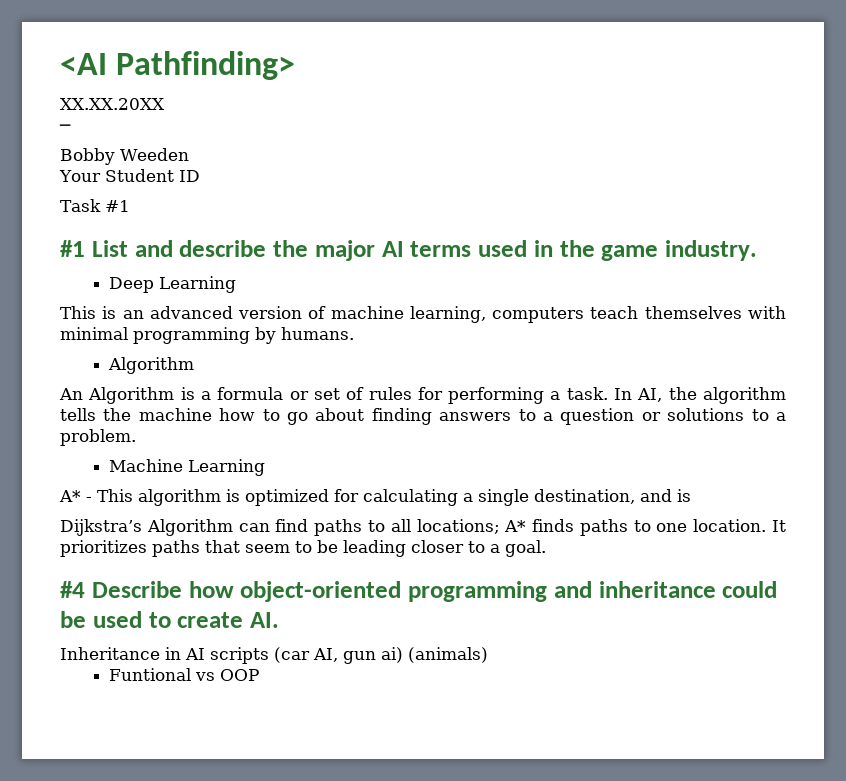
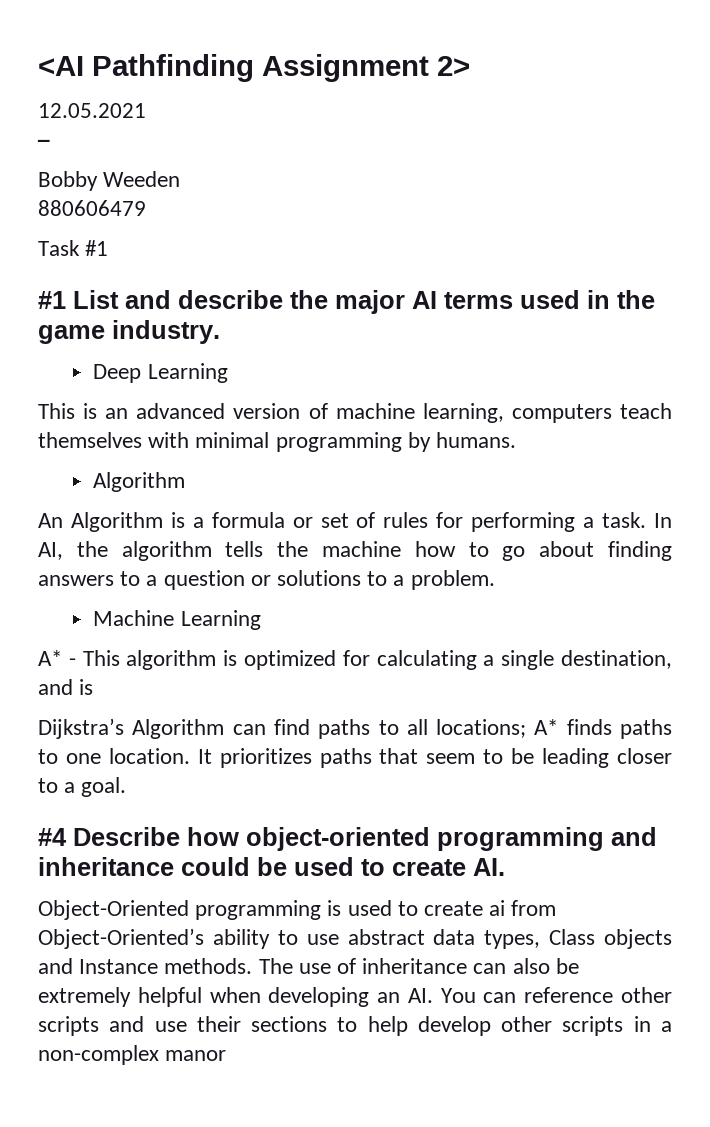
- <AI Pathfinding>
- XX.XX.20XX
+ <AI Pathfinding Assignment 2>
+ 12.05.2021
- Your Student ID
+ 880606479
- Inheritance in AI scripts (car AI, gun ai) (animals)
- Funtional vs OOP
+ Object-Oriented programming is used to create ai from Object-Oriented’s ability to use abstract data types, Class objects and Instance methods. The use of inheritance can also be extremely helpful when developing an AI. You can reference other scripts and use their sections to help develop other scripts in a non-complex manor

